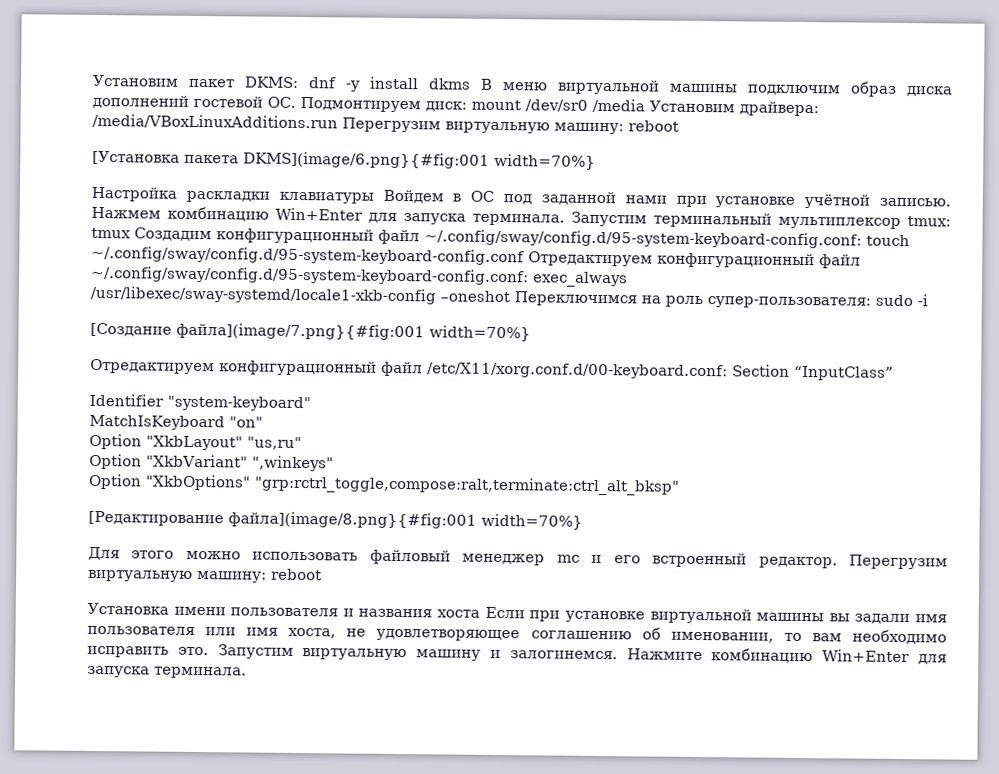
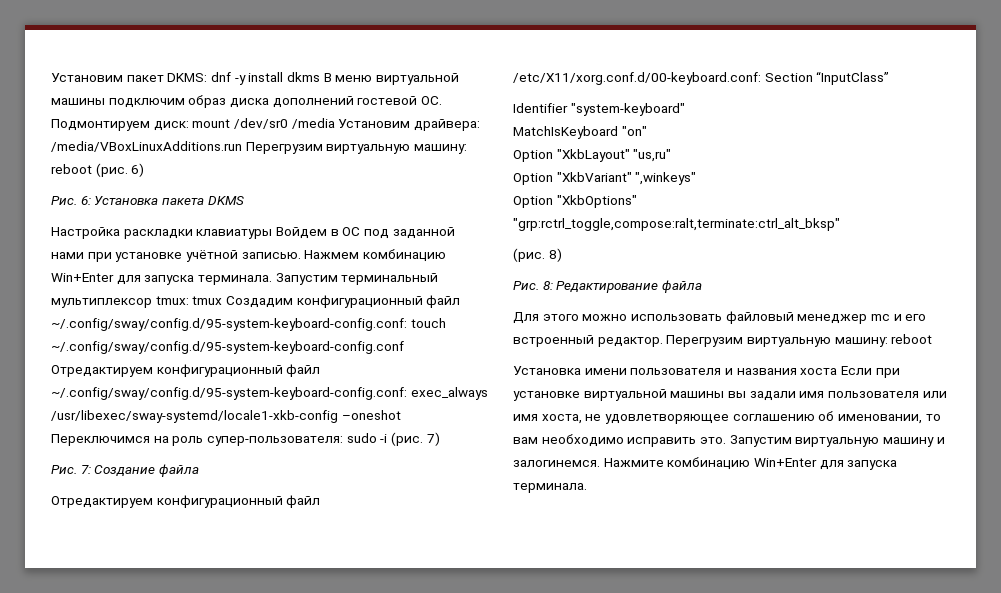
- Установим пакет DKMS: dnf -y install dkms В меню виртуальной машины подключим образ диска дополнений гостевой ОС. Подмонтируем диск: mount /dev/sr0 /media Установим драйвера: /media/VBoxLinuxAdditions.run Перегрузим виртуальную машину: reboot
- [Установка пакета DKMS](image/6.png}{#fig:001 width=70%}
+ Установим пакет DKMS: dnf -y install dkms В меню виртуальной машины подключим образ диска дополнений гостевой ОС. Подмонтируем диск: mount /dev/sr0 /media Установим драйвера: /media/VBoxLinuxAdditions.run Перегрузим виртуальную машину: reboot (рис. 6)
+ Рис. 6: Установка пакета DKMS
- Запустим терминальный мультиплексор tmux: tmux Создадим конфигурационный файл ~/.config/sway/config.d/95-system-keyboard-config.conf: touch ~/.config/sway/config.d/95-system-keyboard-config.conf Отредактируем конфигурационный файл ~/.config/sway/config.d/95-system-keyboard-config.conf: exec_always /usr/libexec/sway-systemd/locale1-xkb-config –oneshot Переключимся на роль супер-пользователя: sudo -i
- [Создание файла](image/7.png}{#fig:001 width=70%}
+ Запустим терминальный мультиплексор tmux: tmux Создадим конфигурационный файл ~/.config/sway/config.d/95-system-keyboard-config.conf: touch ~/.config/sway/config.d/95-system-keyboard-config.conf Отредактируем конфигурационный файл ~/.config/sway/config.d/95-system-keyboard-config.conf: exec_always /usr/libexec/sway-systemd/locale1-xkb-config –oneshot Переключимся на роль супер-пользователя: sudo -i (рис. 7)
+ Рис. 7: Создание файла
- [Редактирование файла](image/8.png}{#fig:001 width=70%}
+ (рис. 8)
+ Рис. 8: Редактирование файла

